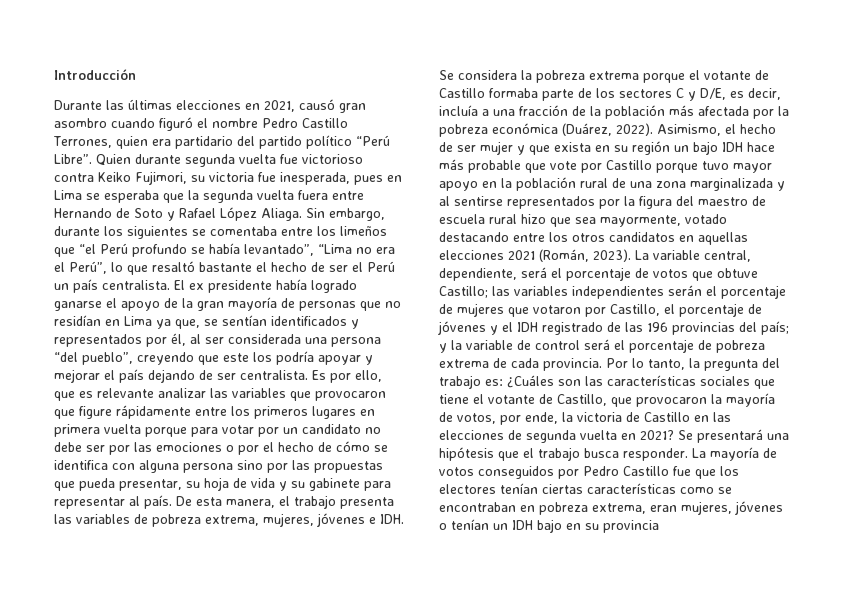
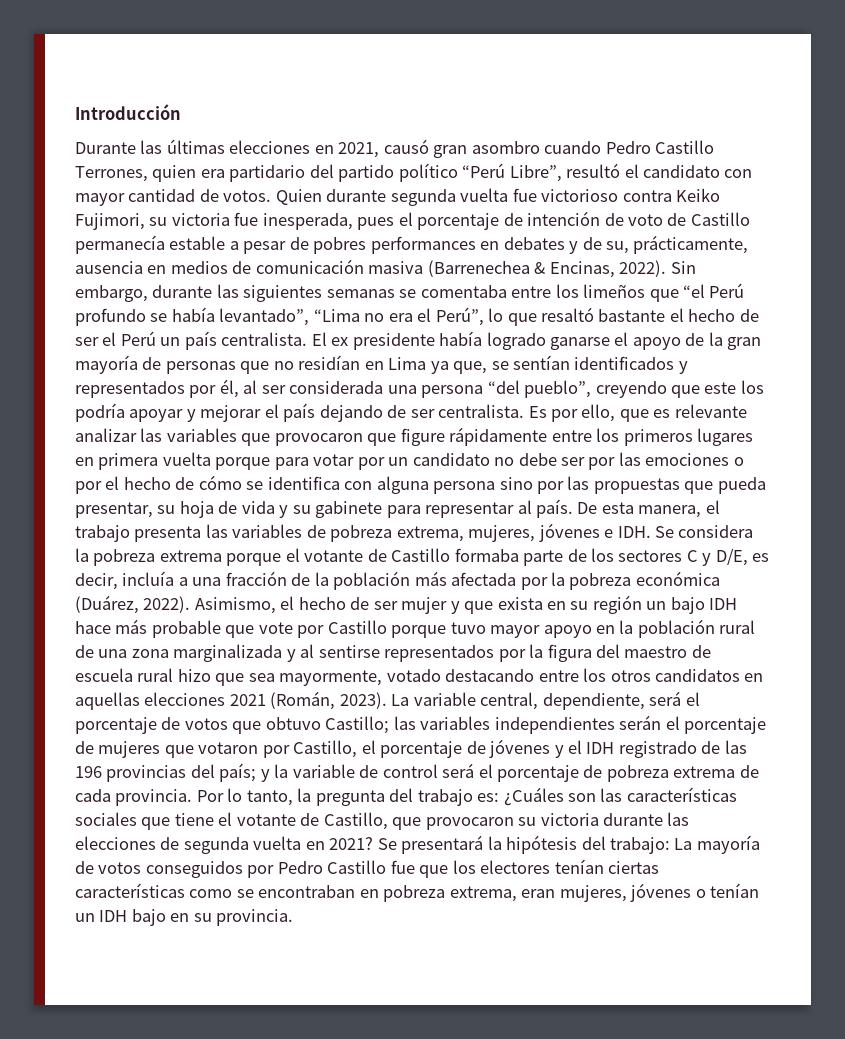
- Durante las últimas elecciones en 2021, causó gran asombro cuando figuró el nombre Pedro Castillo Terrones, quien era partidario del partido político “Perú Libre”.
+ Durante las últimas elecciones en 2021, causó gran asombro cuando Pedro Castillo Terrones, quien era partidario del partido político “Perú Libre”, resultó el candidato con mayor cantidad de votos.
- Quien durante segunda vuelta fue victorioso contra Keiko Fujimori, su victoria fue inesperada, pues en Lima se esperaba que la segunda vuelta fuera entre Hernando de Soto y Rafael López Aliaga. Sin embargo, durante los siguientes se comentaba entre los limeños que “el Perú profundo se había levantado”, “Lima no era el Perú”, lo que resaltó bastante el hecho de ser el Perú un país centralista.
+ Quien durante segunda vuelta fue victorioso contra Keiko Fujimori, su victoria fue inesperada, pues el porcentaje de intención de voto de Castillo permanecía estable a pesar de pobres performances en debates y de su, prácticamente, ausencia en medios de comunicación masiva (Barrenechea & Encinas, 2022). Sin embargo, durante las siguientes semanas se comentaba entre los limeños que “el Perú profundo se había levantado”, “Lima no era el Perú”, lo que resaltó bastante el hecho de ser el Perú un país centralista.
- La variable central, dependiente, será el porcentaje de votos que obtuve Castillo; las variables independientes serán el porcentaje de mujeres que votaron por Castillo, el porcentaje de jóvenes y el IDH registrado de las 196 provincias del país; y la variable de control será el porcentaje de pobreza extrema de cada provincia.
+ La variable central, dependiente, será el porcentaje de votos que obtuvo Castillo; las variables independientes serán el porcentaje de mujeres que votaron por Castillo, el porcentaje de jóvenes y el IDH registrado de las 196 provincias del país; y la variable de control será el porcentaje de pobreza extrema de cada provincia.
- Por lo tanto, la pregunta del trabajo es: ¿Cuáles son las características sociales que tiene el votante de Castillo, que provocaron la mayoría de votos, por ende, la victoria de Castillo en las elecciones de segunda vuelta en 2021?
+ Por lo tanto, la pregunta del trabajo es: ¿Cuáles son las características sociales que tiene el votante de Castillo, que provocaron su victoria durante las elecciones de segunda vuelta en 2021?
- Se presentará una hipótesis que el trabajo busca responder. La mayoría de votos conseguidos por Pedro Castillo fue que los electores tenían ciertas características como se encontraban en pobreza extrema, eran mujeres, jóvenes o tenían un IDH bajo en su provincia
+ Se presentará la hipótesis del trabajo: La mayoría de votos conseguidos por Pedro Castillo fue que los electores tenían ciertas características como se encontraban en pobreza extrema, eran mujeres, jóvenes o tenían un IDH bajo en su provincia.

